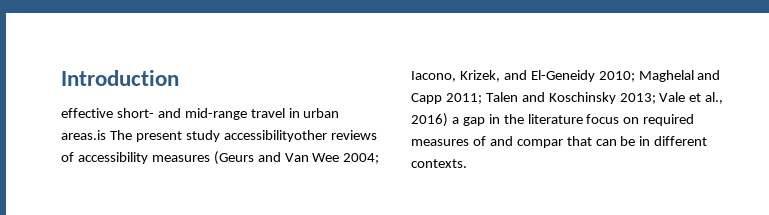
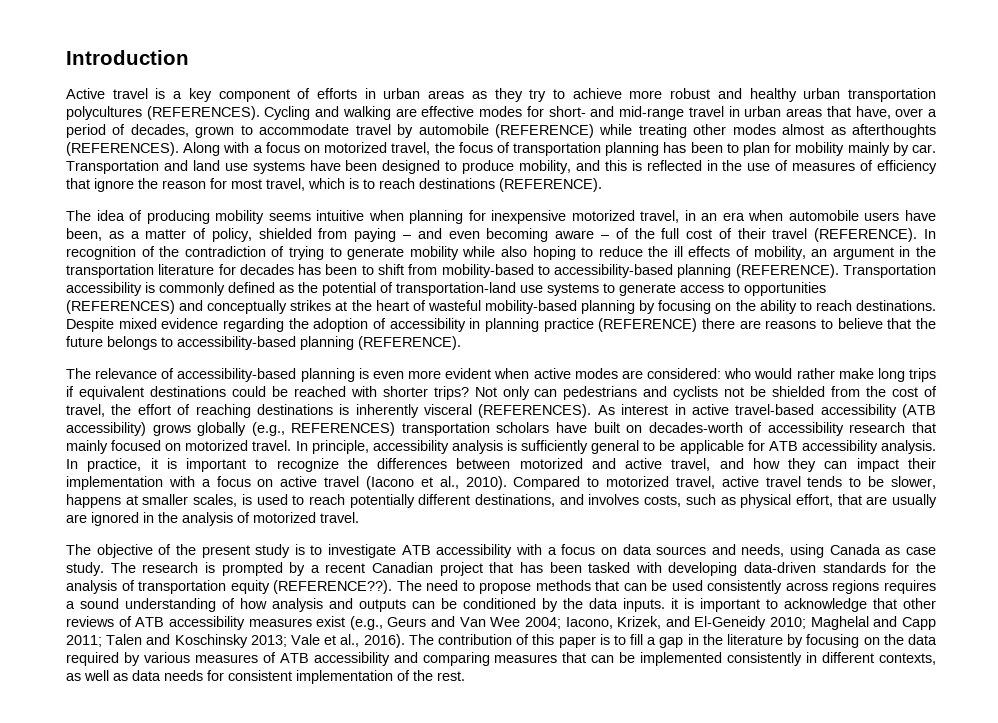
- effective short- and mid-range travel in urban areas.is The present study accessibilityother reviews of accessibility measures (Geurs and Van Wee 2004; Iacono, Krizek, and El-Geneidy 2010; Maghelal and Capp 2011; Talen and Koschinsky 2013; Vale et al., 2016) a gap in the literature focus on required measures of and compar that can be in different contexts.
+ Active travel is a key component of efforts in urban areas as they try to achieve more robust and healthy urban transportation polycultures (REFERENCES). Cycling and walking are effective modes for short- and mid-range travel in urban areas that have, over a period of decades, grown to accommodate travel by automobile (REFERENCE) while treating other modes almost as afterthoughts (REFERENCES). Along with a focus on motorized travel, the focus of transportation planning has been to plan for mobility mainly by car. Transportation and land use systems have been designed to produce mobility, and this is reflected in the use of measures of efficiency that ignore the reason for most travel, which is to reach destinations (REFERENCE).
+ The idea of producing mobility seems intuitive when planning for inexpensive motorized travel, in an era when automobile users have been, as a matter of policy, shielded from paying – and even becoming aware – of the full cost of their travel (REFERENCE). In recognition of the contradiction of trying to generate mobility while also hoping to reduce the ill effects of mobility, an argument in the transportation literature for decades has been to shift from mobility-based to accessibility-based planning (REFERENCE). Transportation accessibility is commonly defined as the potential of transportation-land use systems to generate access to opportunities (REFERENCES) and conceptually strikes at the heart of wasteful mobility-based planning by focusing on the ability to reach destinations. Despite mixed evidence regarding the adoption of accessibility in planning practice (REFERENCE) there are reasons to believe that the future belongs to accessibility-based planning (REFERENCE).
+ The relevance of accessibility-based planning is even more evident when active modes are considered: who would rather make long trips if equivalent destinations could be reached with shorter trips? Not only can pedestrians and cyclists not be shielded from the cost of travel, the effort of reaching destinations is inherently visceral (REFERENCES). As interest in active travel-based accessibility (ATB accessibility) grows globally (e.g., REFERENCES) transportation scholars have built on decades-worth of accessibility research that mainly focused on motorized travel. In principle, accessibility analysis is sufficiently general to be applicable for ATB accessibility analysis. In practice, it is important to recognize the differences between motorized and active travel, and how they can impact their implementation with a focus on active travel (Iacono et al., 2010). Compared to motorized travel, active travel tends to be slower, happens at smaller scales, is used to reach potentially different destinations, and involves costs, such as physical effort, that are usually are ignored in the analysis of motorized travel.
+ The objective of the present study is to investigate ATB accessibility with a focus on data sources and needs, using Canada as case study. The research is prompted by a recent Canadian project that has been tasked with developing data-driven standards for the analysis of transportation equity (REFERENCE??). The need to propose methods that can be used consistently across regions requires a sound understanding of how analysis and outputs can be conditioned by the data inputs. it is important to acknowledge that other reviews of ATB accessibility measures exist (e.g., Geurs and Van Wee 2004; Iacono, Krizek, and El-Geneidy 2010; Maghelal and Capp 2011; Talen and Koschinsky 2013; Vale et al., 2016). The contribution of this paper is to fill a gap in the literature by focusing on the data required by various measures of ATB accessibility and comparing measures that can be implemented consistently in different contexts, as well as data needs for consistent implementation of the rest.

